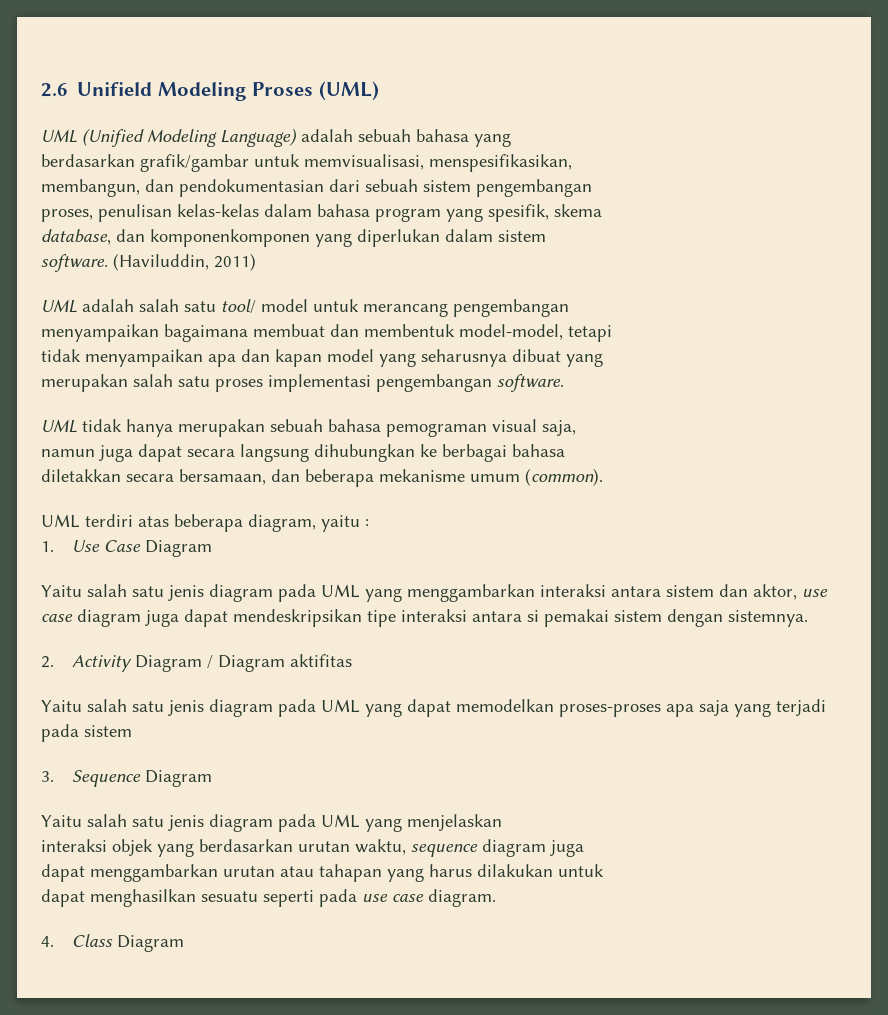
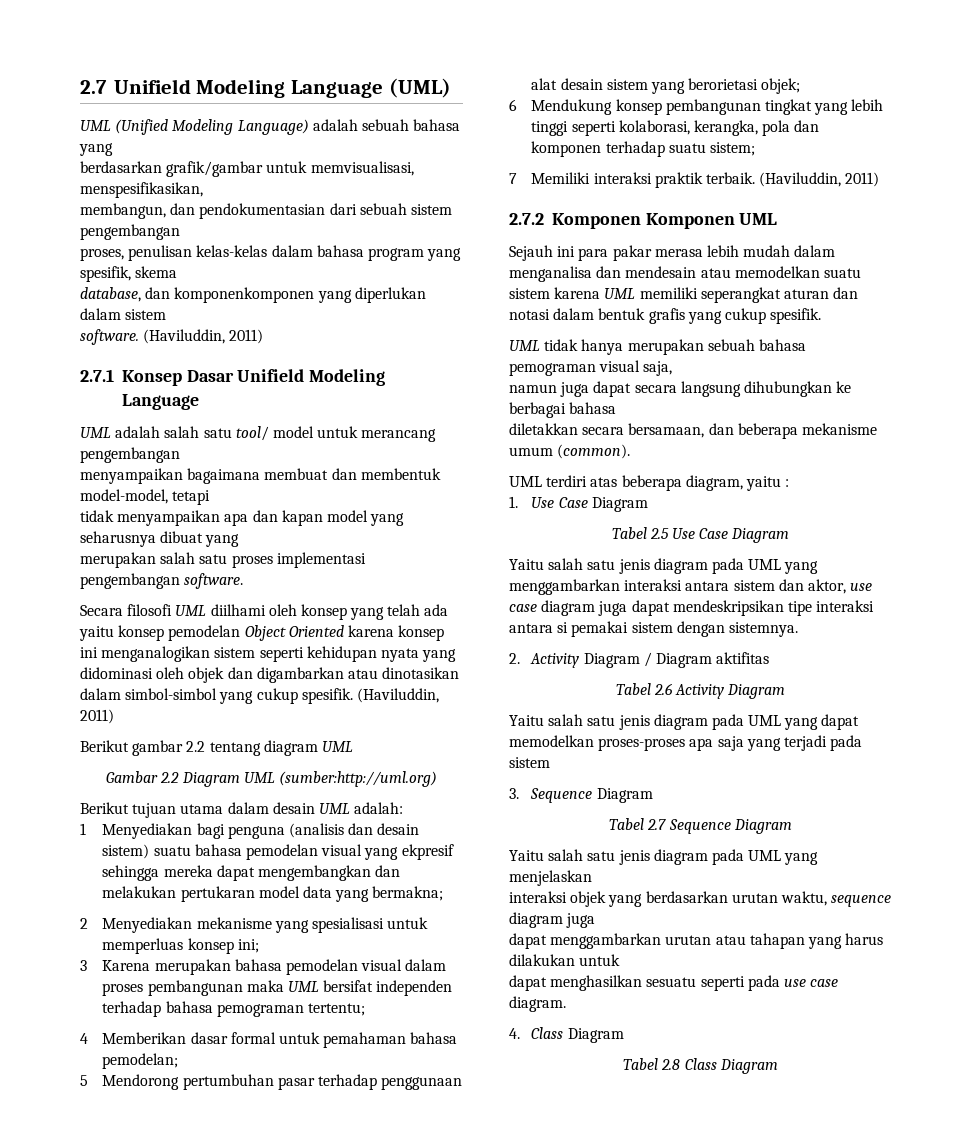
- 2.6 Unifield Modeling Proses (UML)
+ 2.7 Unifield Modeling Language (UML)
+ 2.7.1 Konsep Dasar Unifield Modeling Language
+ Secara filosofi UML diilhami oleh konsep yang telah ada yaitu konsep pemodelan Object Oriented karena konsep ini menganalogikan sistem seperti kehidupan nyata yang didominasi oleh objek dan digambarkan atau dinotasikan dalam simbol-simbol yang cukup spesifik. (Haviluddin, 2011)
+ Berikut gambar 2.2 tentang diagram UML
+ Gambar 2.2 Diagram UML (sumber:http://uml.org)
+ Berikut tujuan utama dalam desain UML adalah:
+ 1 Menyediakan bagi penguna (analisis dan desain sistem) suatu bahasa pemodelan visual yang ekpresif sehingga mereka dapat mengembangkan dan melakukan pertukaran model data yang bermakna;
+ 2 Menyediakan mekanisme yang spesialisasi untuk memperluas konsep ini;
+ 3 Karena merupakan bahasa pemodelan visual dalam proses pembangunan maka UML bersifat independen terhadap bahasa pemograman tertentu;
+ 4 Memberikan dasar formal untuk pemahaman bahasa pemodelan;
+ 5 Mendorong pertumbuhan pasar terhadap penggunaan alat desain sistem yang berorietasi objek;
+ 6 Mendukung konsep pembangunan tingkat yang lebih tinggi seperti kolaborasi, kerangka, pola dan komponen terhadap suatu sistem;
+ 7 Memiliki interaksi praktik terbaik. (Haviluddin, 2011)
+ 2.7.2 Komponen Komponen UML
+ Sejauh ini para pakar merasa lebih mudah dalam menganalisa dan mendesain atau memodelkan suatu sistem karena UML memiliki seperangkat aturan dan notasi dalam bentuk grafis yang cukup spesifik.
+ Tabel 2.5 Use Case Diagram
+ Tabel 2.6 Activity Diagram
+ Tabel 2.7 Sequence Diagram
+ Tabel 2.8 Class Diagram

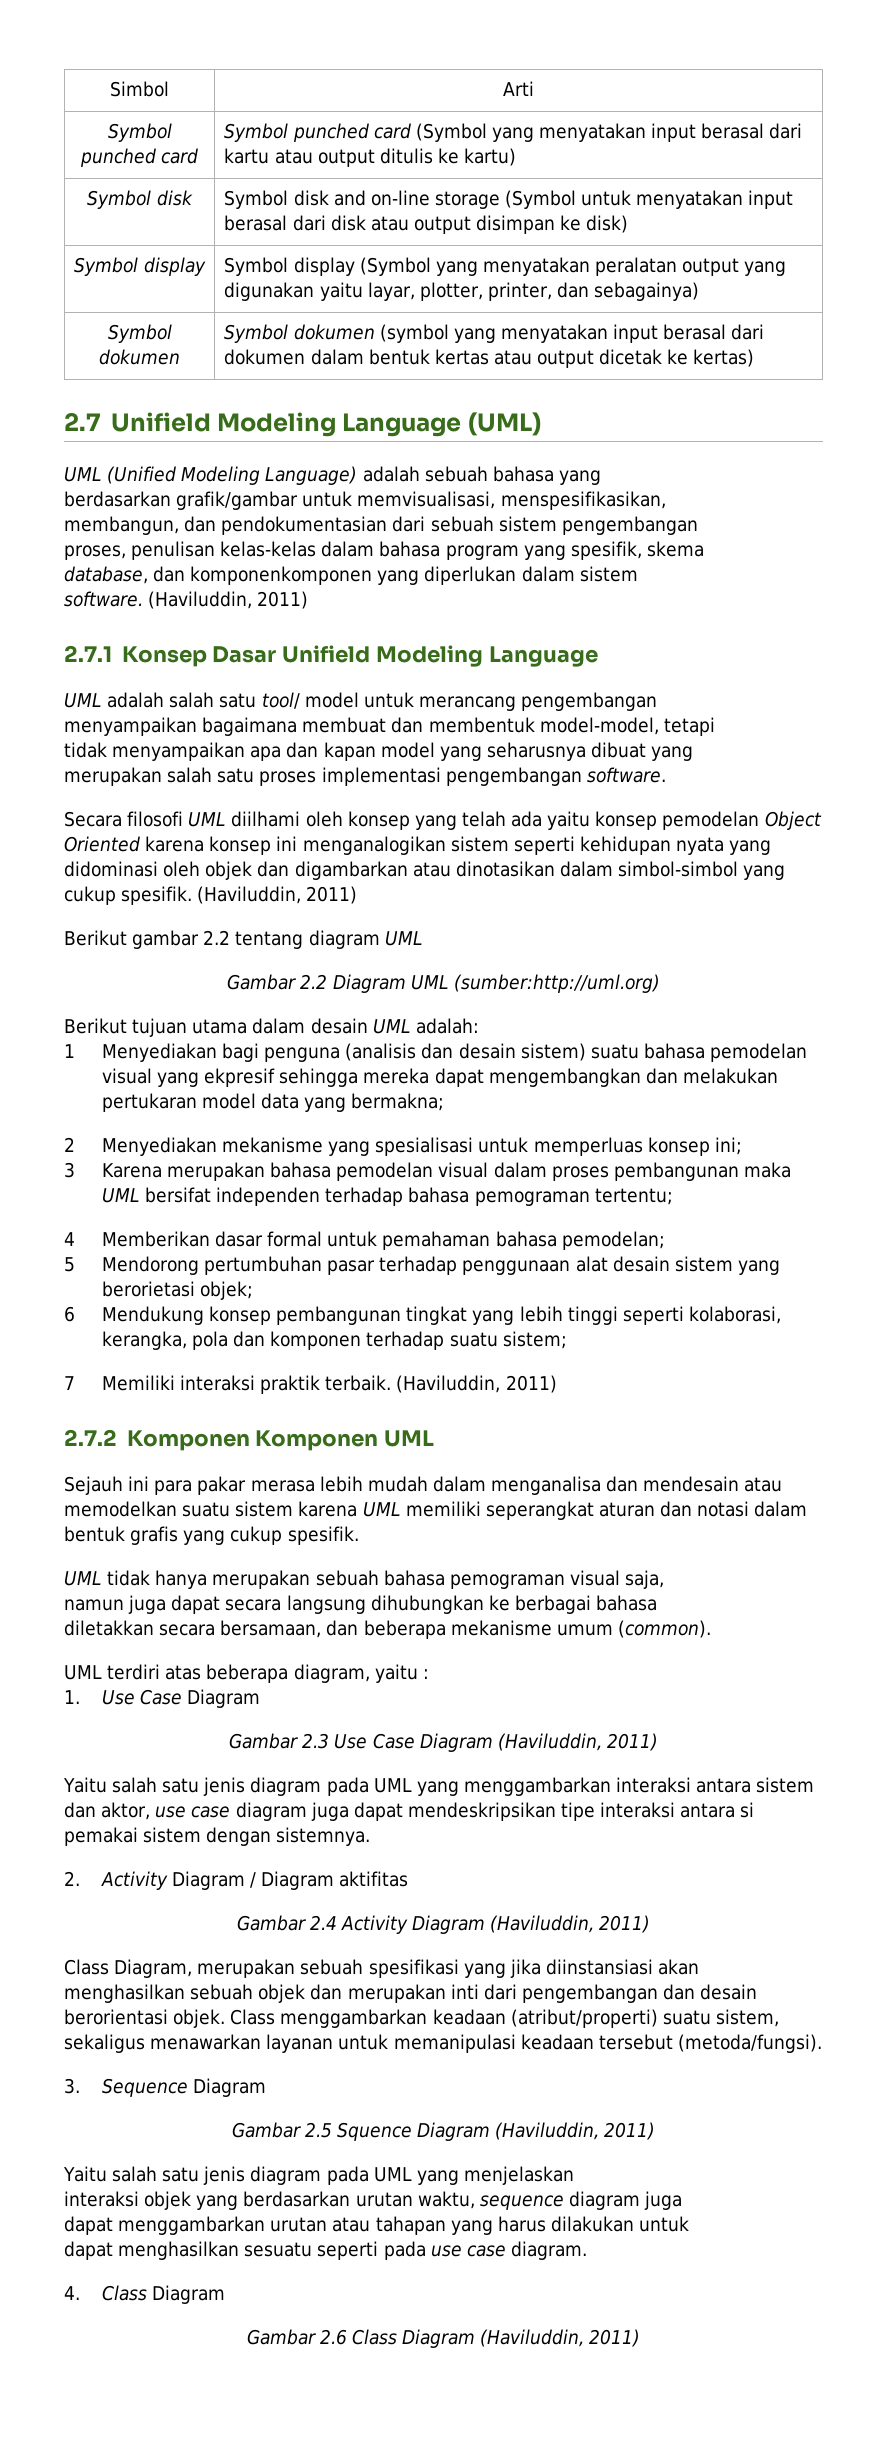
+ Simbol | Arti
+ Symbol punched card | Symbol punched card (Symbol yang menyatakan input berasal dari kartu atau output ditulis ke kartu)
+ Symbol disk | Symbol disk and on-line storage (Symbol untuk menyatakan input berasal dari disk atau output disimpan ke disk)
+ Symbol display | Symbol display (Symbol yang menyatakan peralatan output yang digunakan yaitu layar, plotter, printer, dan sebagainya)
+ Symbol dokumen | Symbol dokumen (symbol yang menyatakan input berasal dari dokumen dalam bentuk kertas atau output dicetak ke kertas)
- Tabel 2.5 Use Case Diagram
+ Gambar 2.3 Use Case Diagram (Haviluddin, 2011)
- Tabel 2.6 Activity Diagram
- Yaitu salah satu jenis diagram pada UML yang dapat memodelkan proses-proses apa saja yang terjadi pada sistem
+ Gambar 2.4 Activity Diagram (Haviluddin, 2011)
+ Class Diagram, merupakan sebuah spesifikasi yang jika diinstansiasi akan menghasilkan sebuah objek dan merupakan inti dari pengembangan dan desain berorientasi objek. Class menggambarkan keadaan (atribut/properti) suatu sistem, sekaligus menawarkan layanan untuk memanipulasi keadaan tersebut (metoda/fungsi).
- Tabel 2.7 Sequence Diagram
+ Gambar 2.5 Squence Diagram (Haviluddin, 2011)
- Tabel 2.8 Class Diagram
+ Gambar 2.6 Class Diagram (Haviluddin, 2011)

